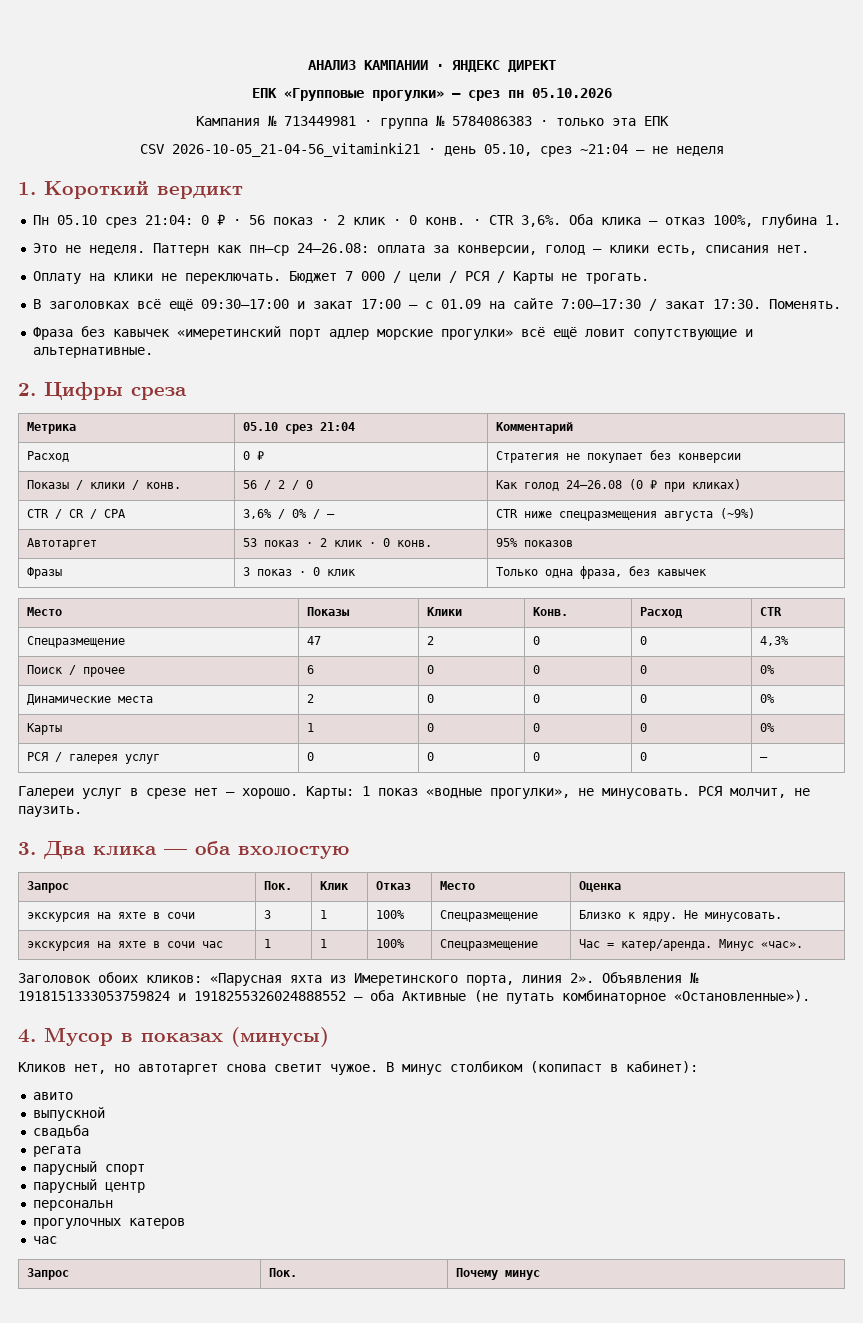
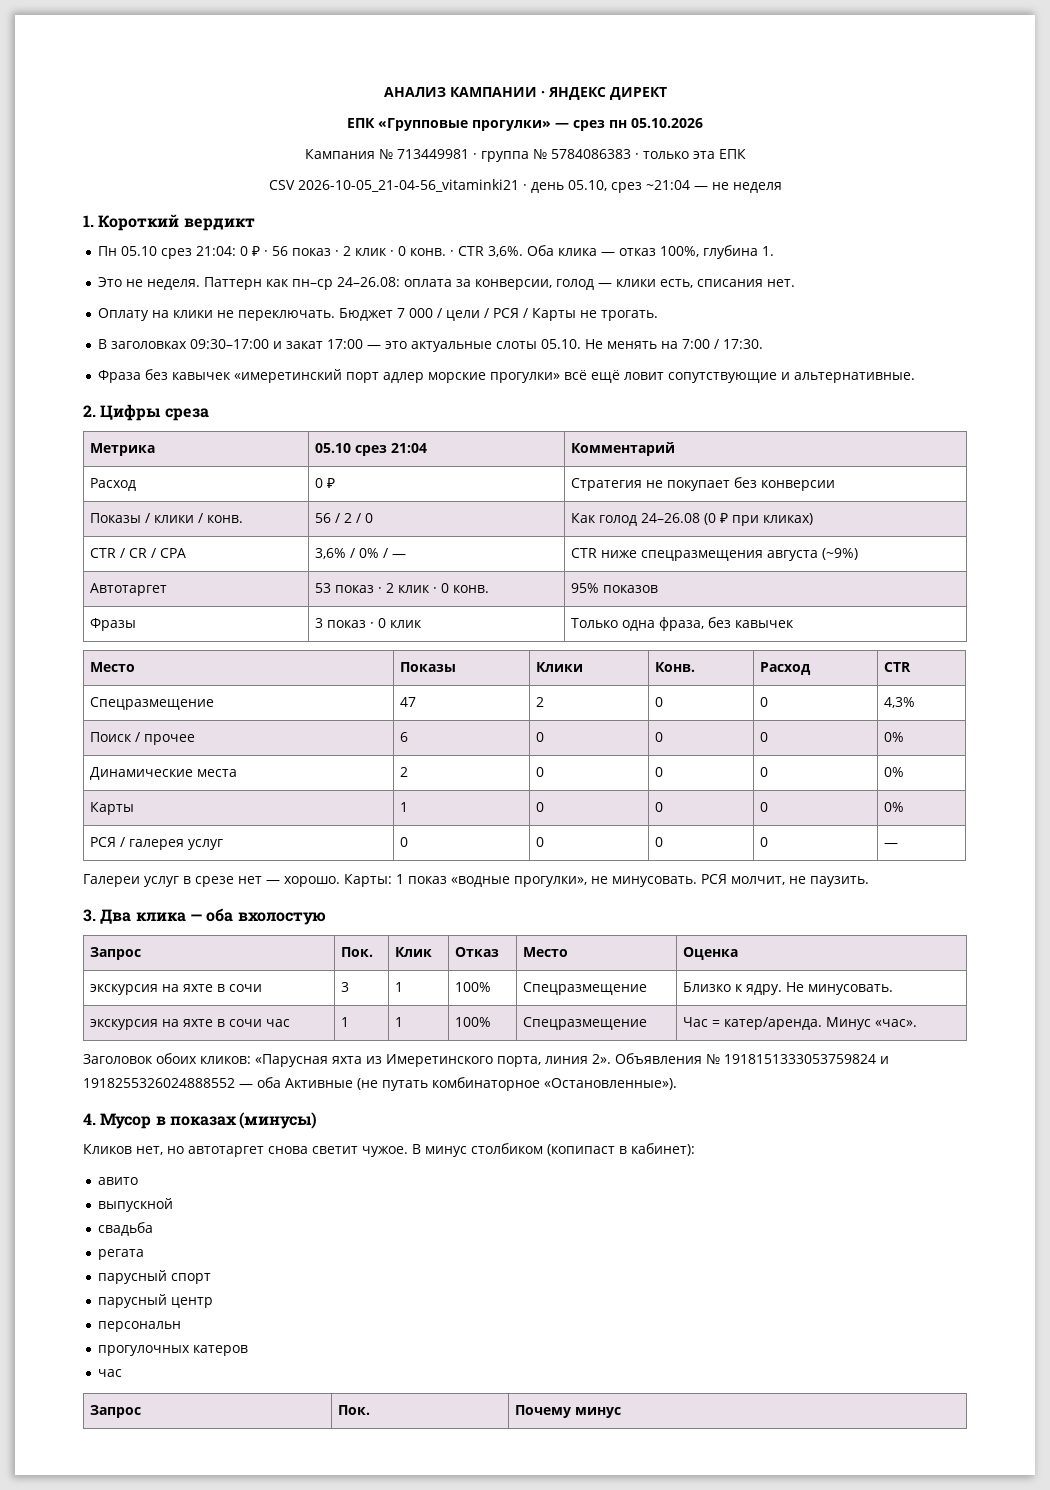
- В заголовках всё ещё 09:30–17:00 и закат 17:00 — с 01.09 на сайте 7:00–17:30 / закат 17:30. Поменять.
+ В заголовках 09:30–17:00 и закат 17:00 — это актуальные слоты 05.10. Не менять на 7:00 / 17:30.

